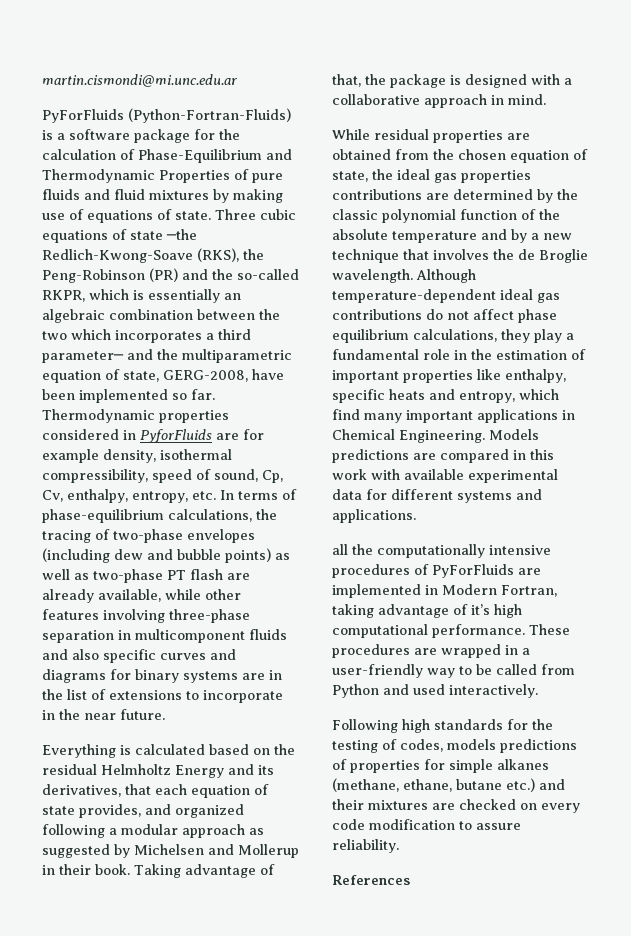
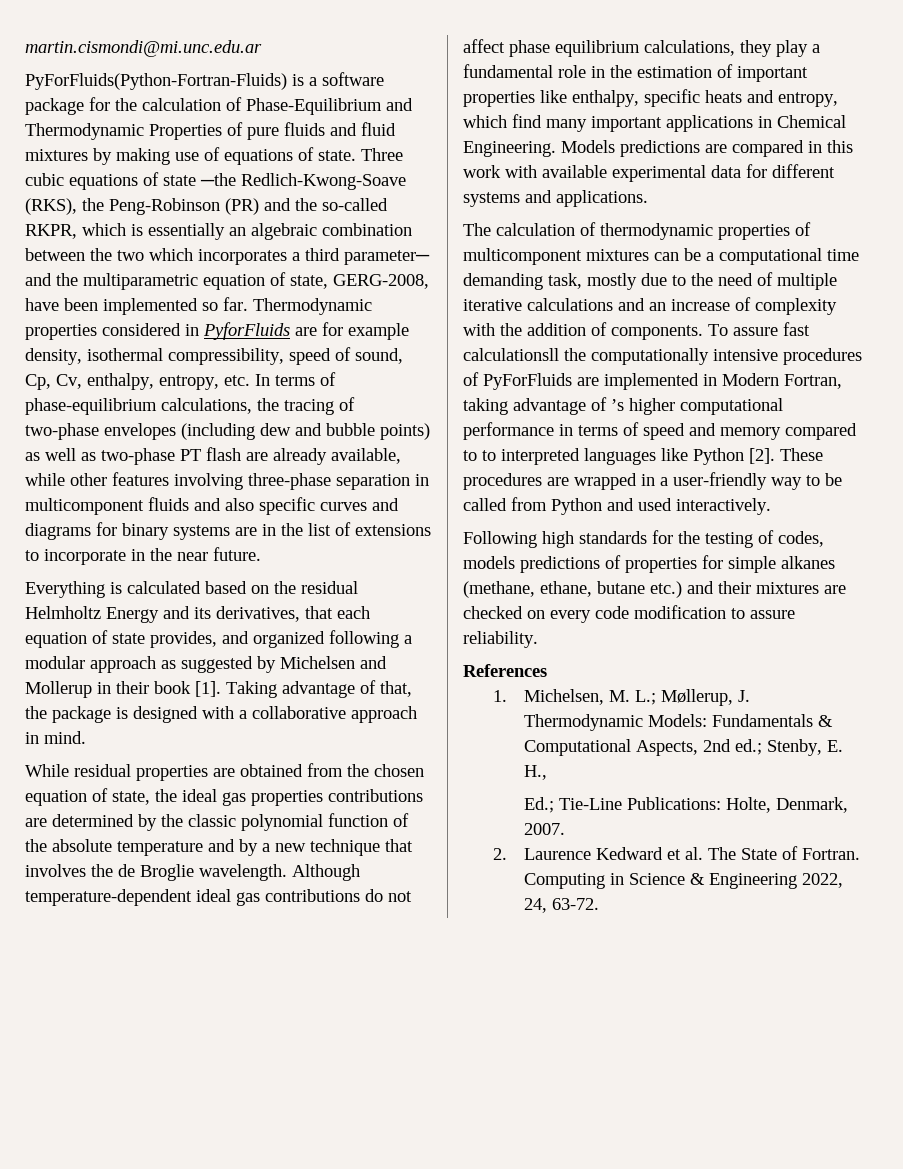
- PyForFluids (Python-Fortran-Fluids) is a software package for the calculation of Phase-Equilibrium and Thermodynamic Properties of pure fluids and fluid mixtures by making use of equations of state.
+ PyForFluids(Python-Fortran-Fluids) is a software package for the calculation of Phase-Equilibrium and Thermodynamic Properties of pure fluids and fluid mixtures by making use of equations of state.
- Everything is calculated based on the residual Helmholtz Energy and its derivatives, that each equation of state provides, and organized following a modular approach as suggested by Michelsen and Mollerup in their book.
+ Everything is calculated based on the residual Helmholtz Energy and its derivatives, that each equation of state provides, and organized following a modular approach as suggested by Michelsen and Mollerup in their book [1].
- all the computationally intensive procedures of PyForFluids are implemented in Modern Fortran, taking advantage of it’s high computational performance.
+ The calculation of thermodynamic properties of multicomponent mixtures can be a computational time demanding task, mostly due to the need of multiple iterative calculations and an increase of complexity with the addition of components. To assure fast calculationsll the computationally intensive procedures of PyForFluids are implemented in Modern Fortran, taking advantage of ’s higher computational performance in terms of speed and memory compared to to interpreted languages like Python [2].
+ 1. Michelsen, M. L.; Møllerup, J. Thermodynamic Models: Fundamentals & Computational Aspects, 2nd ed.; Stenby, E. H.,
+ Ed.; Tie-Line Publications: Holte, Denmark, 2007.
+ 2. Laurence Kedward et al. The State of Fortran. Computing in Science & Engineering 2022, 24, 63-72.

